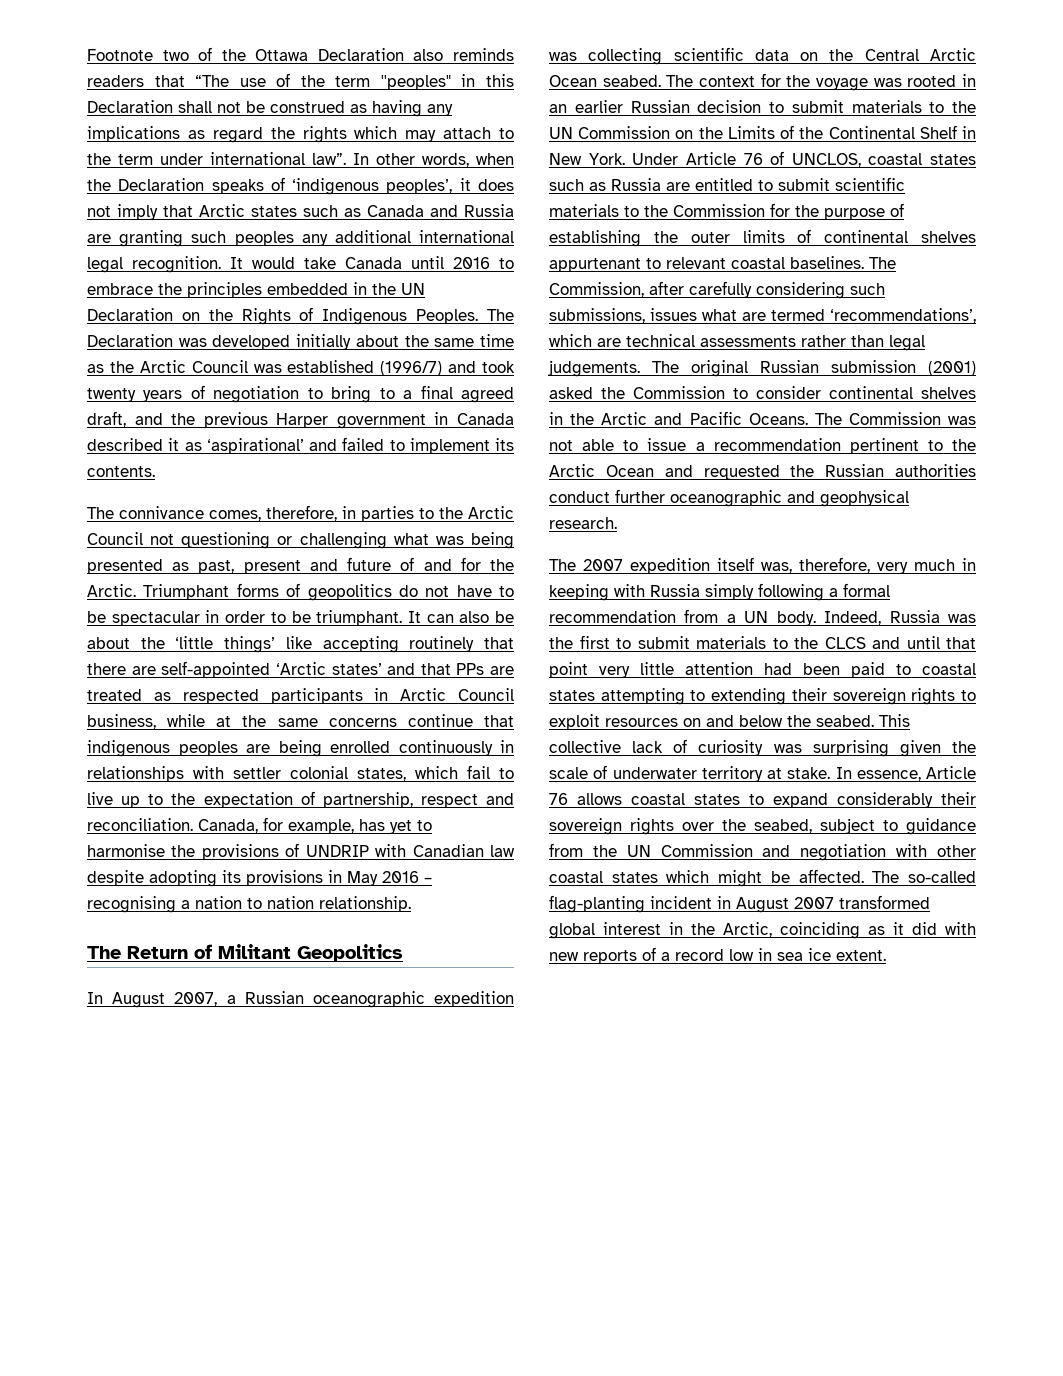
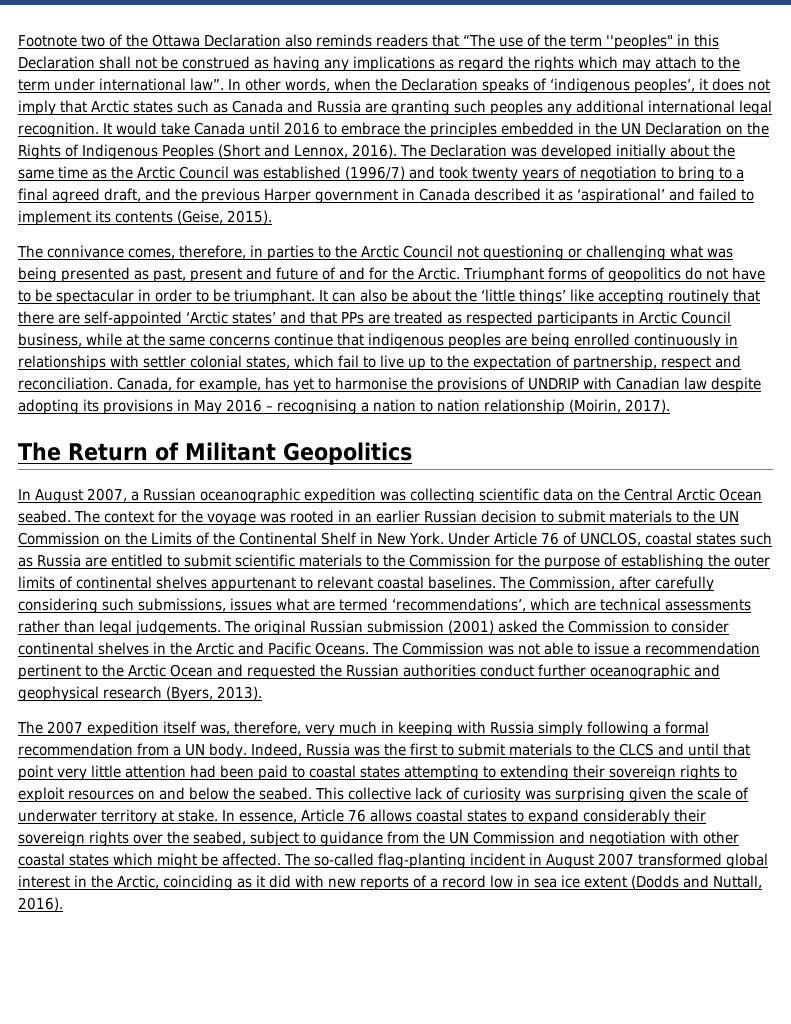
- It would take Canada until 2016 to embrace the principles embedded in the UN Declaration on the Rights of Indigenous Peoples.
+ It would take Canada until 2016 to embrace the principles embedded in the UN Declaration on the Rights of Indigenous Peoples (Short and Lennox, 2016).
- The Declaration was developed initially about the same time as the Arctic Council was established (1996/7) and took twenty years of negotiation to bring to a final agreed draft, and the previous Harper government in Canada described it as ‘aspirational’ and failed to implement its contents.
+ The Declaration was developed initially about the same time as the Arctic Council was established (1996/7) and took twenty years of negotiation to bring to a final agreed draft, and the previous Harper government in Canada described it as ‘aspirational’ and failed to implement its contents (Geise, 2015).
- Canada, for example, has yet to harmonise the provisions of UNDRIP with Canadian law despite adopting its provisions in May 2016 – recognising a nation to nation relationship.
+ Canada, for example, has yet to harmonise the provisions of UNDRIP with Canadian law despite adopting its provisions in May 2016 – recognising a nation to nation relationship (Moirin, 2017).
- The Commission was not able to issue a recommendation pertinent to the Arctic Ocean and requested the Russian authorities conduct further oceanographic and geophysical research.
+ The Commission was not able to issue a recommendation pertinent to the Arctic Ocean and requested the Russian authorities conduct further oceanographic and geophysical research (Byers, 2013).
- The so-called flag-planting incident in August 2007 transformed global interest in the Arctic, coinciding as it did with new reports of a record low in sea ice extent.
+ The so-called flag-planting incident in August 2007 transformed global interest in the Arctic, coinciding as it did with new reports of a record low in sea ice extent (Dodds and Nuttall, 2016).

